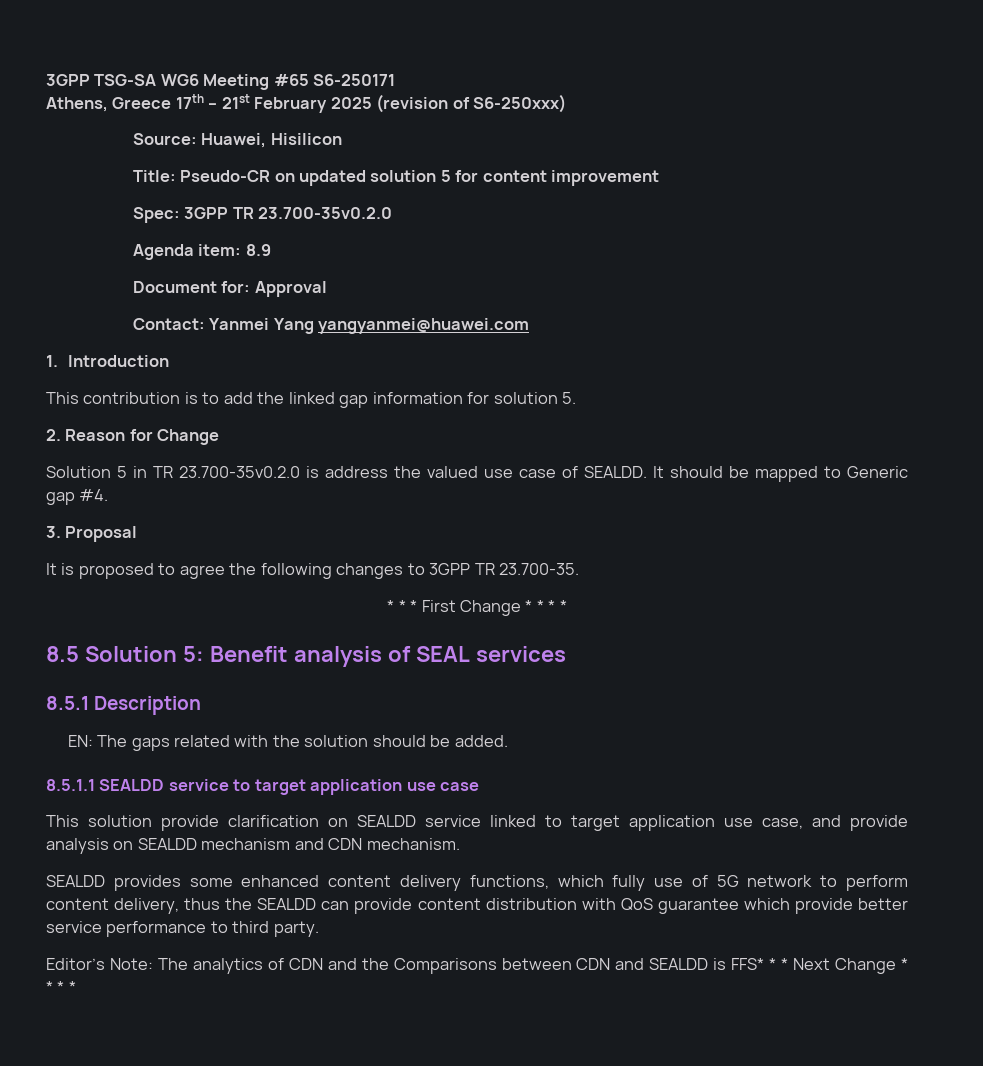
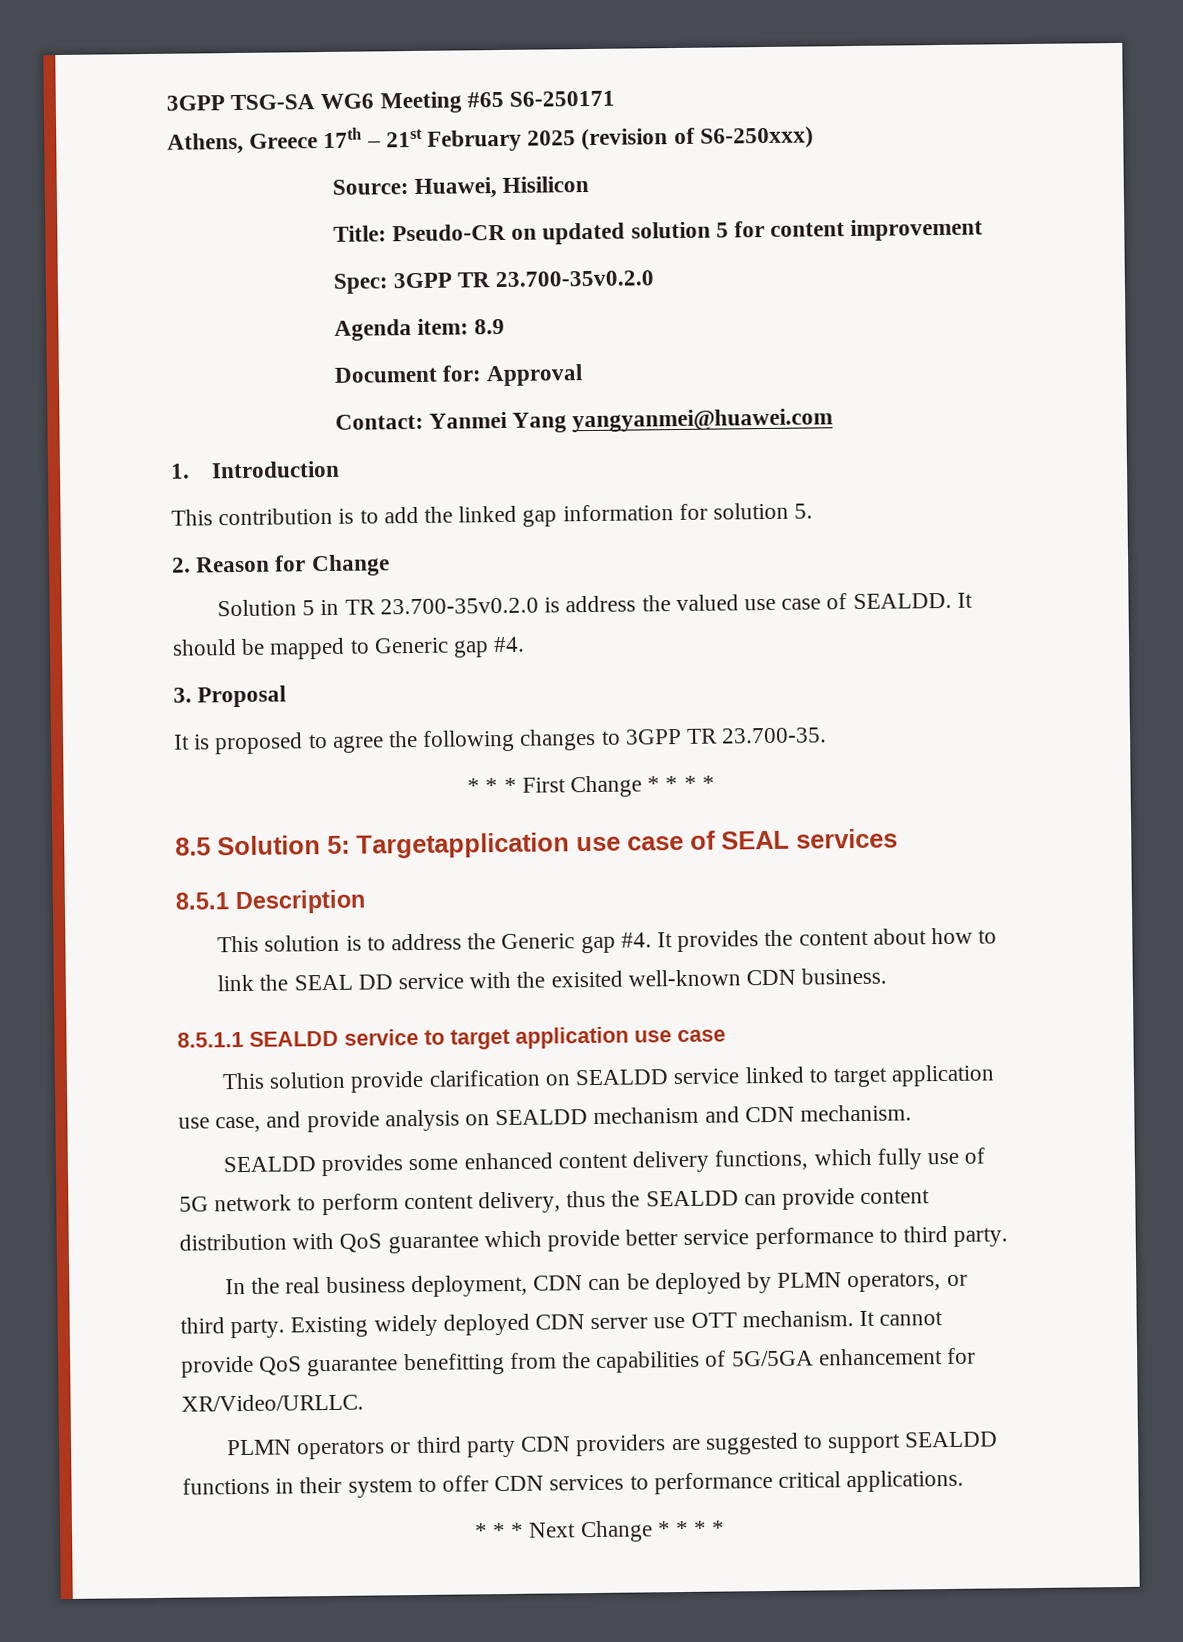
- 8.5 Solution 5: Benefit analysis of SEAL services
+ 8.5 Solution 5: Targetapplication use case of SEAL services
- EN: The gaps related with the solution should be added.
+ This solution is to address the Generic gap #4. It provides the content about how to link the SEAL DD service with the exisited well-known CDN business.
- Editor’s Note: The analytics of CDN and the Comparisons between CDN and SEALDD is FFS* * * Next Change * * * *
+ In the real business deployment, CDN can be deployed by PLMN operators, or third party. Existing widely deployed CDN server use OTT mechanism. It cannot provide QoS guarantee benefitting from the capabilities of 5G/5GA enhancement for XR/Video/URLLC.
+ PLMN operators or third party CDN providers are suggested to support SEALDD functions in their system to offer CDN services to performance critical applications.
+ * * * Next Change * * * *

